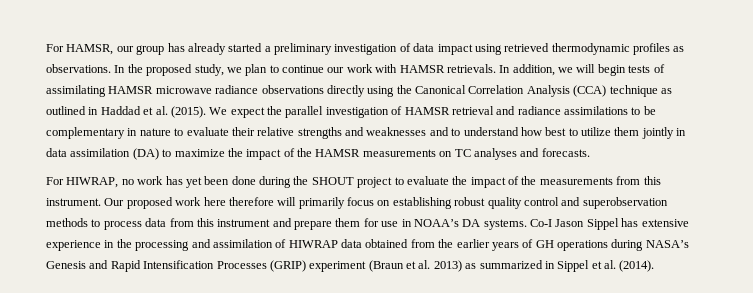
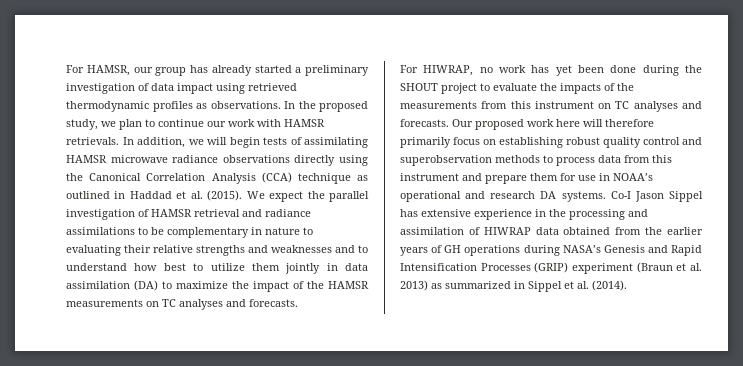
- We expect the parallel investigation of HAMSR retrieval and radiance assimilations to be complementary in nature to evaluate their relative strengths and weaknesses and to understand how best to utilize them jointly in data assimilation (DA) to maximize the impact of the HAMSR measurements on TC analyses and forecasts.
+ We expect the parallel investigation of HAMSR retrieval and radiance assimilations to be complementary in nature to evaluating their relative strengths and weaknesses and to understand how best to utilize them jointly in data assimilation (DA) to maximize the impact of the HAMSR measurements on TC analyses and forecasts.
- For HIWRAP, no work has yet been done during the SHOUT project to evaluate the impact of the measurements from this instrument.
+ For HIWRAP, no work has yet been done during the SHOUT project to evaluate the impacts of the measurements from this instrument on TC analyses and forecasts.
- Our proposed work here therefore will primarily focus on establishing robust quality control and superobservation methods to process data from this instrument and prepare them for use in NOAA’s DA systems.
+ Our proposed work here will therefore primarily focus on establishing robust quality control and superobservation methods to process data from this instrument and prepare them for use in NOAA’s operational and research DA systems.

